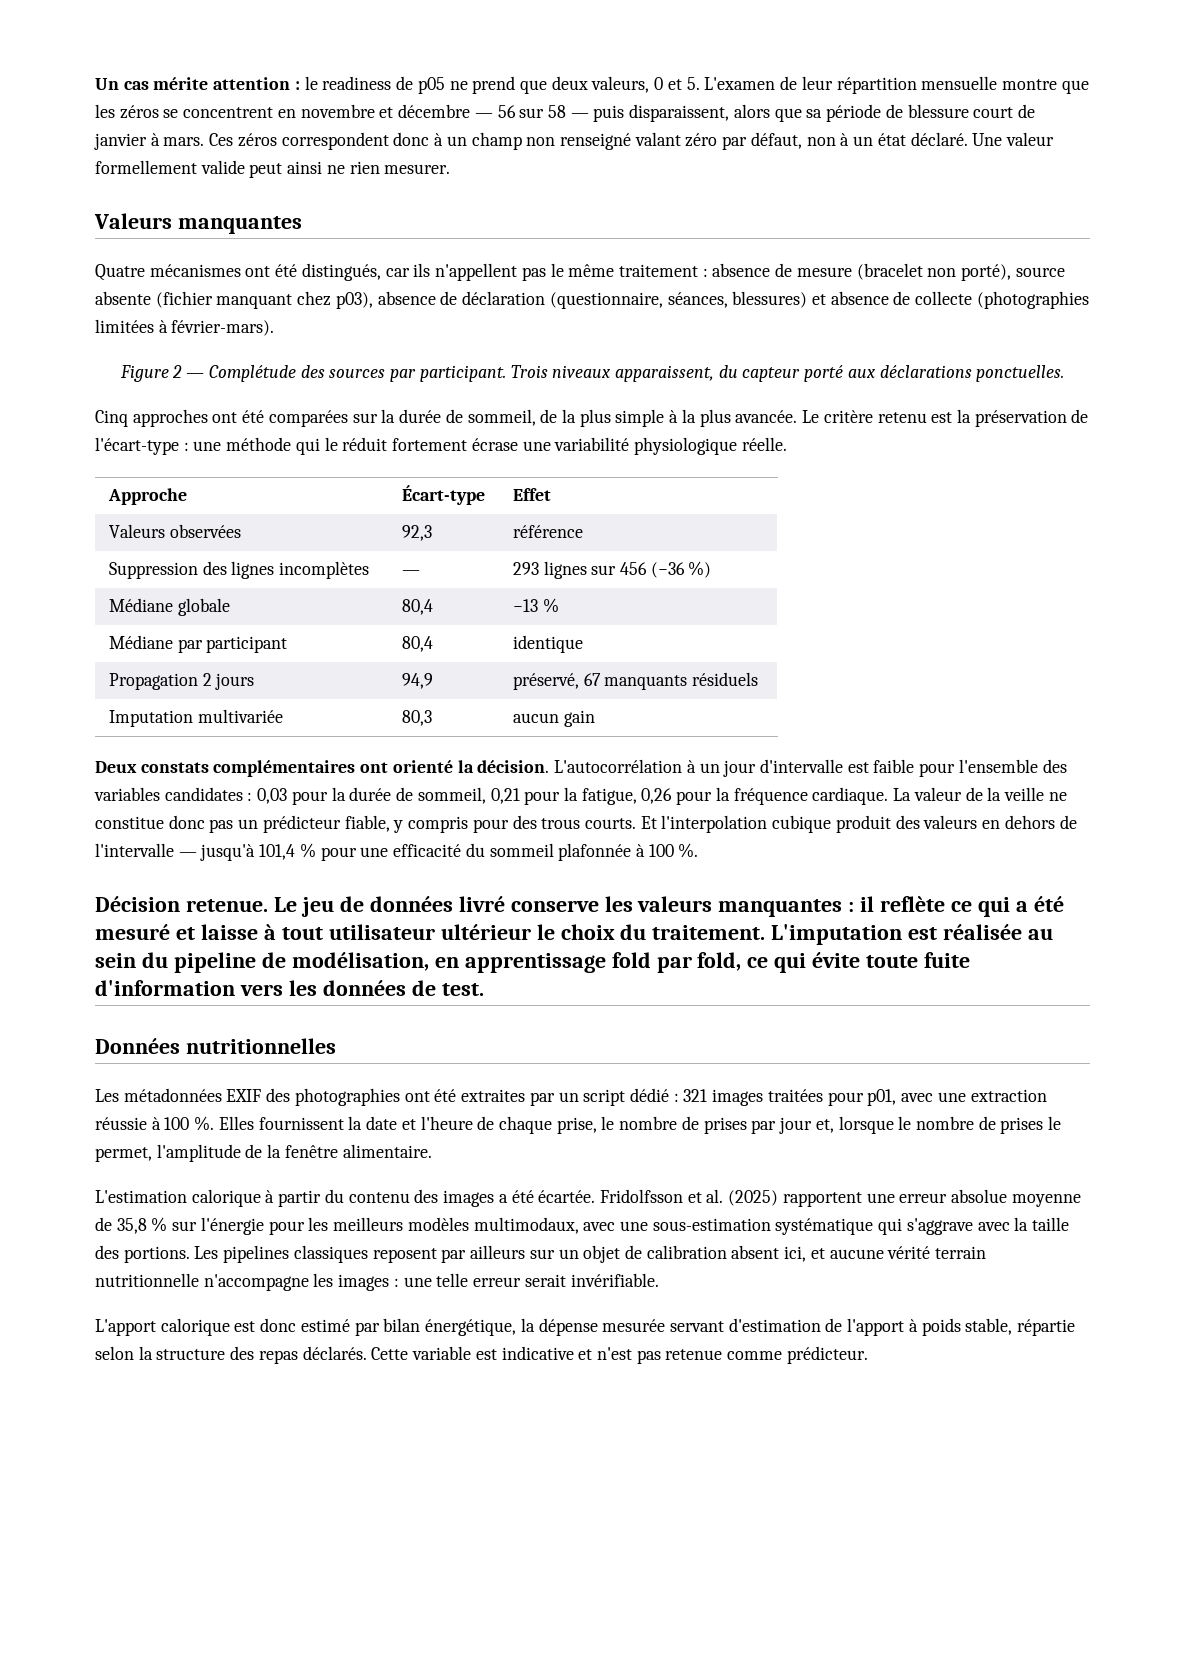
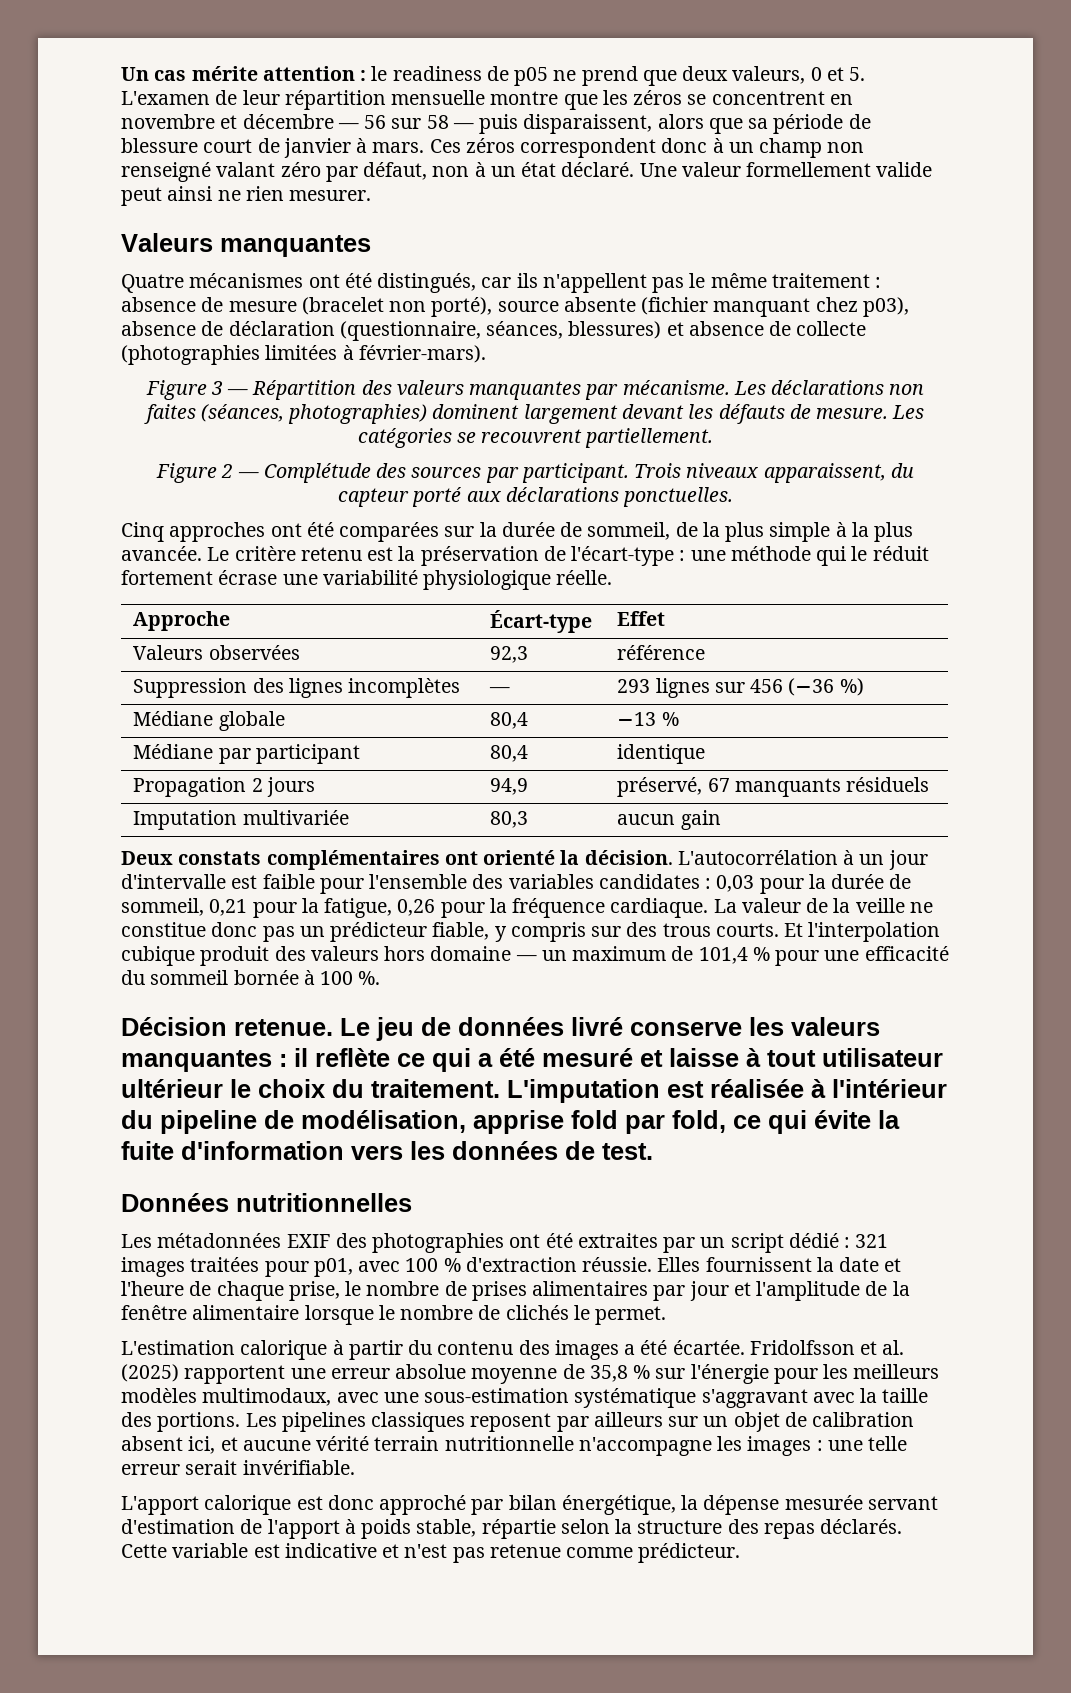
+ Figure 3 — Répartition des valeurs manquantes par mécanisme. Les déclarations non faites (séances, photographies) dominent largement devant les défauts de mesure. Les catégories se recouvrent partiellement.
- La valeur de la veille ne constitue donc pas un prédicteur fiable, y compris pour des trous courts.
+ La valeur de la veille ne constitue donc pas un prédicteur fiable, y compris sur des trous courts.
- Et l'interpolation cubique produit des valeurs en dehors de l'intervalle — jusqu'à 101,4 % pour une efficacité du sommeil plafonnée à 100 %.
+ Et l'interpolation cubique produit des valeurs hors domaine — un maximum de 101,4 % pour une efficacité du sommeil bornée à 100 %.
- L'imputation est réalisée au sein du pipeline de modélisation, en apprentissage fold par fold, ce qui évite toute fuite d'information vers les données de test.
+ L'imputation est réalisée à l'intérieur du pipeline de modélisation, apprise fold par fold, ce qui évite la fuite d'information vers les données de test.
- Les métadonnées EXIF des photographies ont été extraites par un script dédié : 321 images traitées pour p01, avec une extraction réussie à 100 %.
+ Les métadonnées EXIF des photographies ont été extraites par un script dédié : 321 images traitées pour p01, avec 100 % d'extraction réussie.
- Elles fournissent la date et l'heure de chaque prise, le nombre de prises par jour et, lorsque le nombre de prises le permet, l'amplitude de la fenêtre alimentaire.
+ Elles fournissent la date et l'heure de chaque prise, le nombre de prises alimentaires par jour et l'amplitude de la fenêtre alimentaire lorsque le nombre de clichés le permet.
- Fridolfsson et al. (2025) rapportent une erreur absolue moyenne de 35,8 % sur l'énergie pour les meilleurs modèles multimodaux, avec une sous-estimation systématique qui s'aggrave avec la taille des portions.
+ Fridolfsson et al. (2025) rapportent une erreur absolue moyenne de 35,8 % sur l'énergie pour les meilleurs modèles multimodaux, avec une sous-estimation systématique s'aggravant avec la taille des portions.
- L'apport calorique est donc estimé par bilan énergétique, la dépense mesurée servant d'estimation de l'apport à poids stable, répartie selon la structure des repas déclarés.
+ L'apport calorique est donc approché par bilan énergétique, la dépense mesurée servant d'estimation de l'apport à poids stable, répartie selon la structure des repas déclarés.

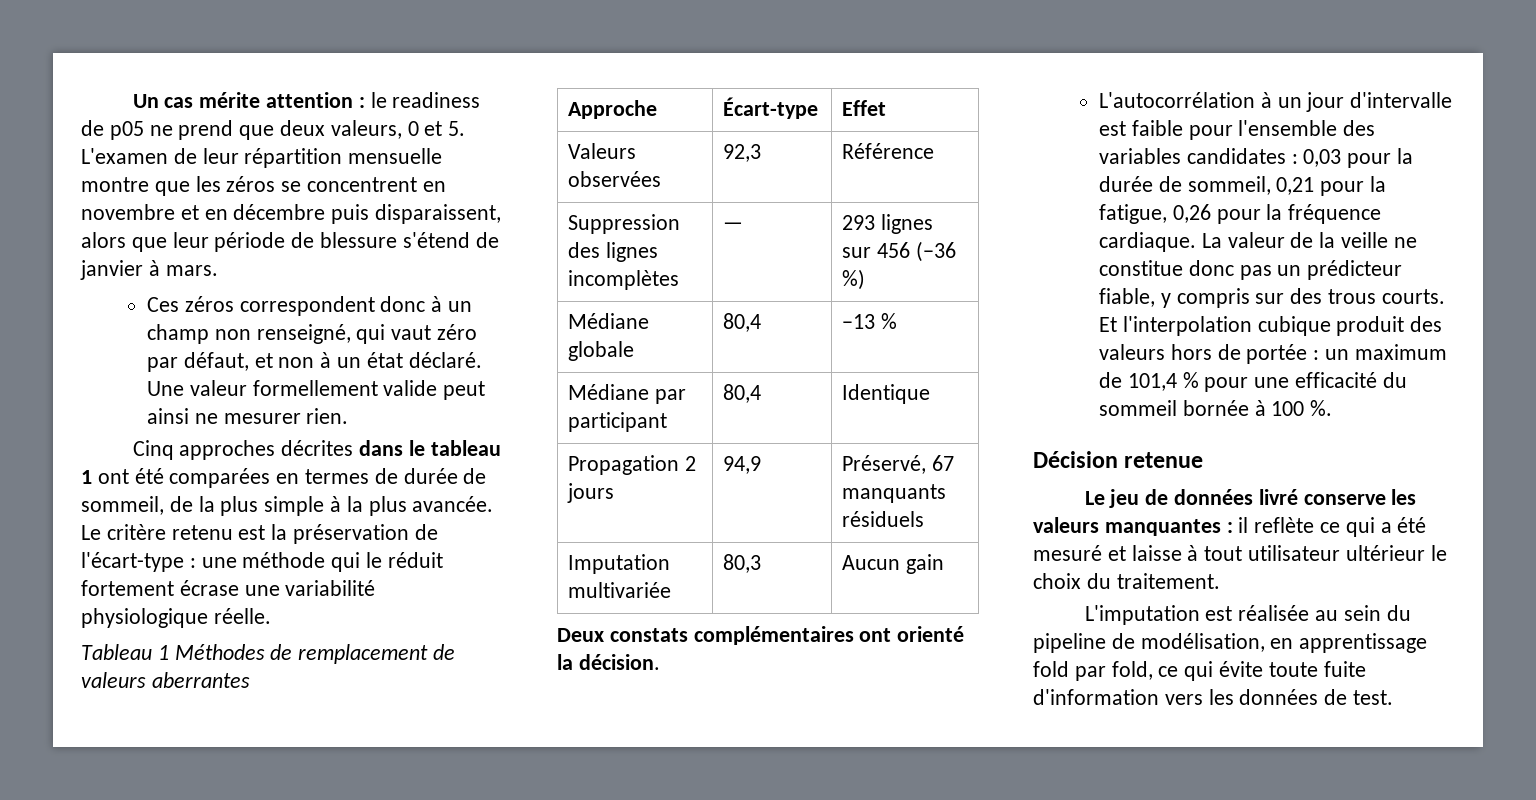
- Un cas mérite attention : le readiness de p05 ne prend que deux valeurs, 0 et 5. L'examen de leur répartition mensuelle montre que les zéros se concentrent en novembre et décembre — 56 sur 58 — puis disparaissent, alors que sa période de blessure court de janvier à mars. Ces zéros correspondent donc à un champ non renseigné valant zéro par défaut, non à un état déclaré.
+ Un cas mérite attention : le readiness de p05 ne prend que deux valeurs, 0 et 5. L'examen de leur répartition mensuelle montre que les zéros se concentrent en novembre et en décembre puis disparaissent, alors que leur période de blessure s'étend de janvier à mars.
+ Ces zéros correspondent donc à un champ non renseigné, qui vaut zéro par défaut, et non à un état déclaré.
- Une valeur formellement valide peut ainsi ne rien mesurer.
- Valeurs manquantes
- Quatre mécanismes ont été distingués, car ils n'appellent pas le même traitement : absence de mesure (bracelet non porté), source absente (fichier manquant chez p03), absence de déclaration (questionnaire, séances, blessures) et absence de collecte (photographies limitées à février-mars).
- Figure 3 — Répartition des valeurs manquantes par mécanisme. Les déclarations non faites (séances, photographies) dominent largement devant les défauts de mesure. Les catégories se recouvrent partiellement.
- Figure 2 — Complétude des sources par participant. Trois niveaux apparaissent, du capteur porté aux déclarations ponctuelles.
- Cinq approches ont été comparées sur la durée de sommeil, de la plus simple à la plus avancée.
+ Une valeur formellement valide peut ainsi ne mesurer rien.
+ Cinq approches décrites dans le tableau 1 ont été comparées en termes de durée de sommeil, de la plus simple à la plus avancée.
+ Tableau 1 Méthodes de remplacement de valeurs aberrantes
- Valeurs observées | 92,3 | référence
+ Valeurs observées | 92,3 | Référence
- Médiane par participant | 80,4 | identique
+ Médiane par participant | 80,4 | Identique
- Propagation 2 jours | 94,9 | préservé, 67 manquants résiduels
+ Propagation 2 jours | 94,9 | Préservé, 67 manquants résiduels
- Imputation multivariée | 80,3 | aucun gain
+ Imputation multivariée | 80,3 | Aucun gain
- Deux constats complémentaires ont orienté la décision. L'autocorrélation à un jour d'intervalle est faible pour l'ensemble des variables candidates : 0,03 pour la durée de sommeil, 0,21 pour la fatigue, 0,26 pour la fréquence cardiaque.
+ Deux constats complémentaires ont orienté la décision.
+ L'autocorrélation à un jour d'intervalle est faible pour l'ensemble des variables candidates : 0,03 pour la durée de sommeil, 0,21 pour la fatigue, 0,26 pour la fréquence cardiaque.
- Et l'interpolation cubique produit des valeurs hors domaine — un maximum de 101,4 % pour une efficacité du sommeil bornée à 100 %.
+ Et l'interpolation cubique produit des valeurs hors de portée : un maximum de 101,4 % pour une efficacité du sommeil bornée à 100 %.
- Décision retenue. Le jeu de données livré conserve les valeurs manquantes : il reflète ce qui a été mesuré et laisse à tout utilisateur ultérieur le choix du traitement. L'imputation est réalisée à l'intérieur du pipeline de modélisation, apprise fold par fold, ce qui évite la fuite d'information vers les données de test.
+ Décision retenue
+ Le jeu de données livré conserve les valeurs manquantes : il reflète ce qui a été mesuré et laisse à tout utilisateur ultérieur le choix du traitement.
+ L'imputation est réalisée au sein du pipeline de modélisation, en apprentissage fold par fold, ce qui évite toute fuite d'information vers les données de test.
- Données nutritionnelles
- Les métadonnées EXIF des photographies ont été extraites par un script dédié : 321 images traitées pour p01, avec 100 % d'extraction réussie. Elles fournissent la date et l'heure de chaque prise, le nombre de prises alimentaires par jour et l'amplitude de la fenêtre alimentaire lorsque le nombre de clichés le permet.
- L'estimation calorique à partir du contenu des images a été écartée. Fridolfsson et al. (2025) rapportent une erreur absolue moyenne de 35,8 % sur l'énergie pour les meilleurs modèles multimodaux, avec une sous-estimation systématique s'aggravant avec la taille des portions. Les pipelines classiques reposent par ailleurs sur un objet de calibration absent ici, et aucune vérité terrain nutritionnelle n'accompagne les images : une telle erreur serait invérifiable.
- L'apport calorique est donc approché par bilan énergétique, la dépense mesurée servant d'estimation de l'apport à poids stable, répartie selon la structure des repas déclarés. Cette variable est indicative et n'est pas retenue comme prédicteur.

